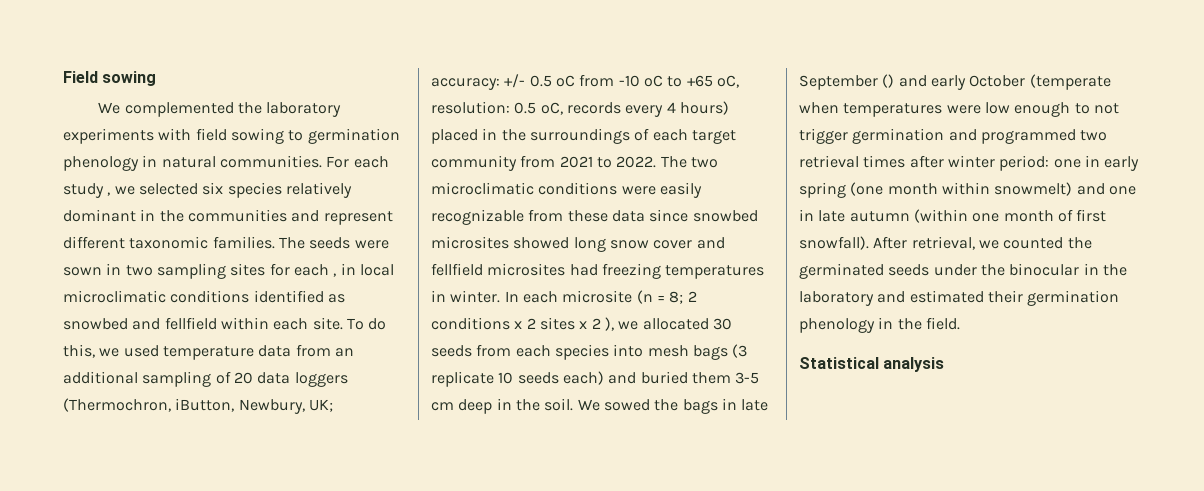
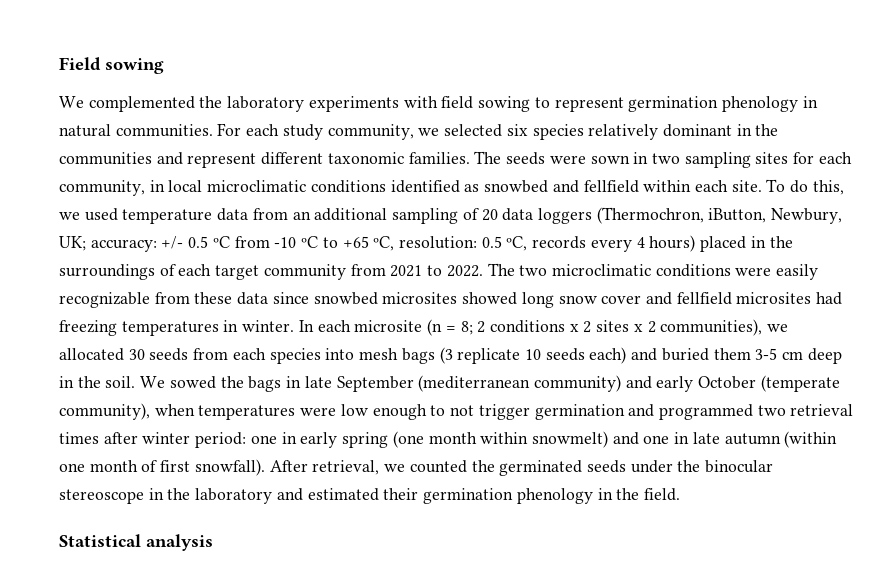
- We complemented the laboratory experiments with field sowing to germination phenology in natural communities.
+ We complemented the laboratory experiments with field sowing to represent germination phenology in natural communities.
- For each study , we selected six species relatively dominant in the communities and represent different taxonomic families.
+ For each study community, we selected six species relatively dominant in the communities and represent different taxonomic families.
- The seeds were sown in two sampling sites for each , in local microclimatic conditions identified as snowbed and fellfield within each site.
+ The seeds were sown in two sampling sites for each community, in local microclimatic conditions identified as snowbed and fellfield within each site.
- In each microsite (n = 8; 2 conditions x 2 sites x 2 ), we allocated 30 seeds from each species into mesh bags (3 replicate 10 seeds each) and buried them 3-5 cm deep in the soil.
+ In each microsite (n = 8; 2 conditions x 2 sites x 2 communities), we allocated 30 seeds from each species into mesh bags (3 replicate 10 seeds each) and buried them 3-5 cm deep in the soil.
- We sowed the bags in late September () and early October (temperate when temperatures were low enough to not trigger germination and programmed two retrieval times after winter period: one in early spring (one month within snowmelt) and one in late autumn (within one month of first snowfall).
+ We sowed the bags in late September (mediterranean community) and early October (temperate community), when temperatures were low enough to not trigger germination and programmed two retrieval times after winter period: one in early spring (one month within snowmelt) and one in late autumn (within one month of first snowfall).
- After retrieval, we counted the germinated seeds under the binocular in the laboratory and estimated their germination phenology in the field.
+ After retrieval, we counted the germinated seeds under the binocular stereoscope in the laboratory and estimated their germination phenology in the field.

